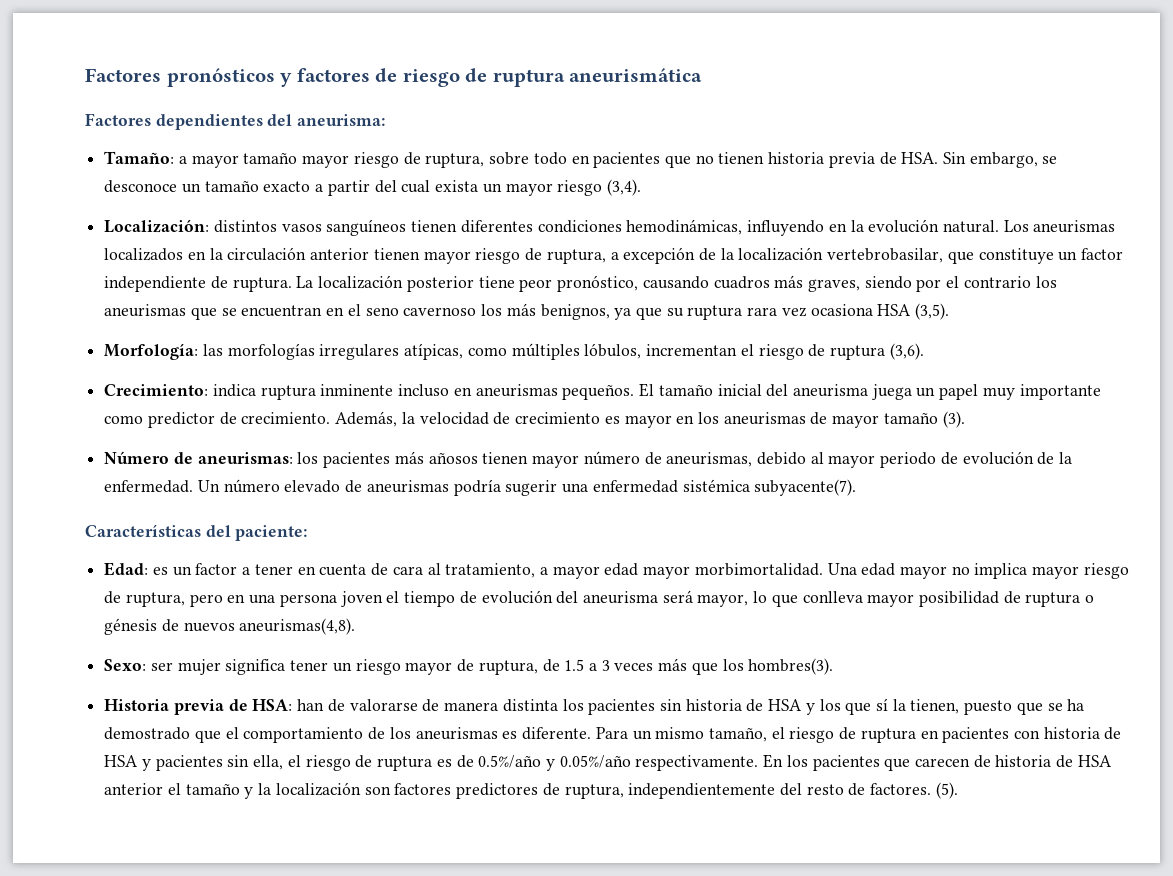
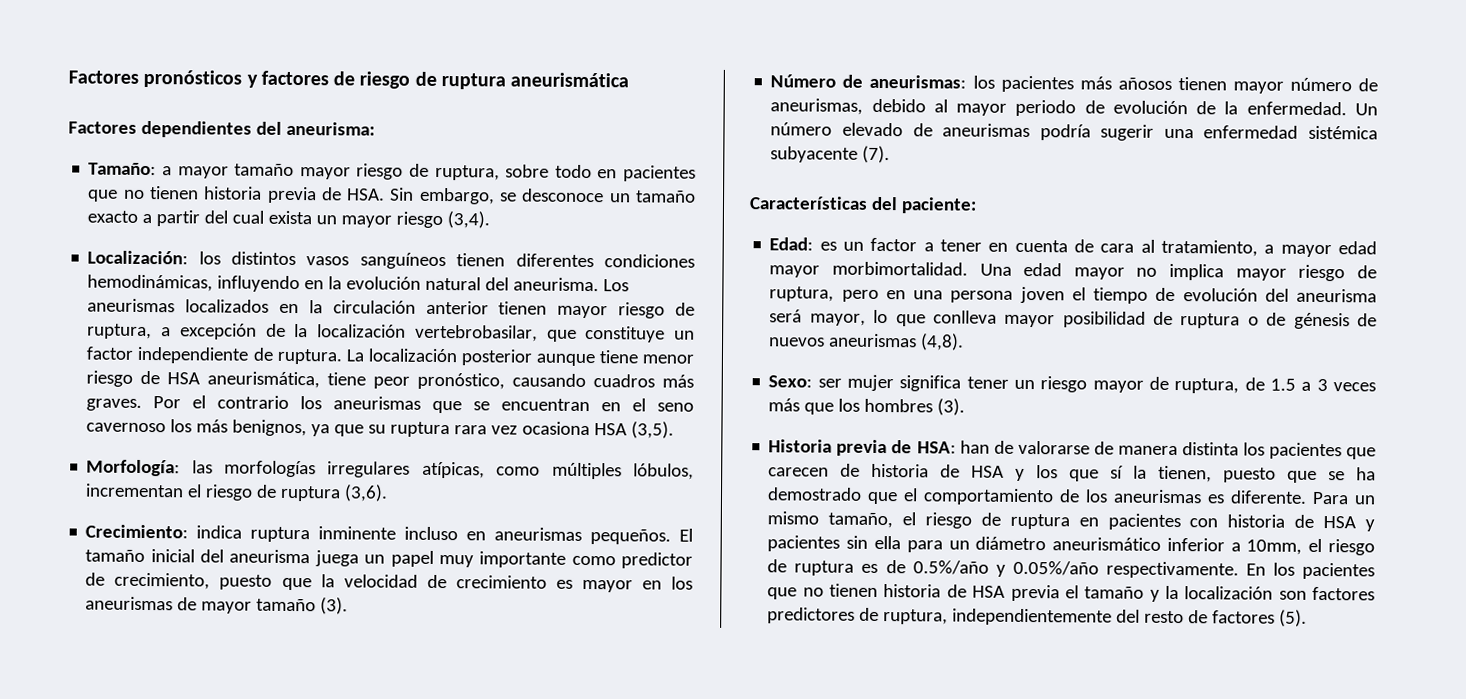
- Localización: distintos vasos sanguíneos tienen diferentes condiciones hemodinámicas, influyendo en la evolución natural.
+ Localización: los distintos vasos sanguíneos tienen diferentes condiciones hemodinámicas, influyendo en la evolución natural del aneurisma.
- La localización posterior tiene peor pronóstico, causando cuadros más graves, siendo por el contrario los aneurismas que se encuentran en el seno cavernoso los más benignos, ya que su ruptura rara vez ocasiona HSA (3,5).
+ La localización posterior aunque tiene menor riesgo de HSA aneurismática, tiene peor pronóstico, causando cuadros más graves. Por el contrario los aneurismas que se encuentran en el seno cavernoso los más benignos, ya que su ruptura rara vez ocasiona HSA (3,5).
- El tamaño inicial del aneurisma juega un papel muy importante como predictor de crecimiento. Además, la velocidad de crecimiento es mayor en los aneurismas de mayor tamaño (3).
+ El tamaño inicial del aneurisma juega un papel muy importante como predictor de crecimiento, puesto que la velocidad de crecimiento es mayor en los aneurismas de mayor tamaño (3).
- Un número elevado de aneurismas podría sugerir una enfermedad sistémica subyacente(7).
+ Un número elevado de aneurismas podría sugerir una enfermedad sistémica subyacente (7).
- Una edad mayor no implica mayor riesgo de ruptura, pero en una persona joven el tiempo de evolución del aneurisma será mayor, lo que conlleva mayor posibilidad de ruptura o génesis de nuevos aneurismas(4,8).
+ Una edad mayor no implica mayor riesgo de ruptura, pero en una persona joven el tiempo de evolución del aneurisma será mayor, lo que conlleva mayor posibilidad de ruptura o de génesis de nuevos aneurismas (4,8).
- Sexo: ser mujer significa tener un riesgo mayor de ruptura, de 1.5 a 3 veces más que los hombres(3).
+ Sexo: ser mujer significa tener un riesgo mayor de ruptura, de 1.5 a 3 veces más que los hombres (3).
- Historia previa de HSA: han de valorarse de manera distinta los pacientes sin historia de HSA y los que sí la tienen, puesto que se ha demostrado que el comportamiento de los aneurismas es diferente.
+ Historia previa de HSA: han de valorarse de manera distinta los pacientes que carecen de historia de HSA y los que sí la tienen, puesto que se ha demostrado que el comportamiento de los aneurismas es diferente.
- Para un mismo tamaño, el riesgo de ruptura en pacientes con historia de HSA y pacientes sin ella, el riesgo de ruptura es de 0.5%/año y 0.05%/año respectivamente.
+ Para un mismo tamaño, el riesgo de ruptura en pacientes con historia de HSA y pacientes sin ella para un diámetro aneurismático inferior a 10mm, el riesgo de ruptura es de 0.5%/año y 0.05%/año respectivamente.
- En los pacientes que carecen de historia de HSA anterior el tamaño y la localización son factores predictores de ruptura, independientemente del resto de factores. (5).
+ En los pacientes que no tienen historia de HSA previa el tamaño y la localización son factores predictores de ruptura, independientemente del resto de factores (5).

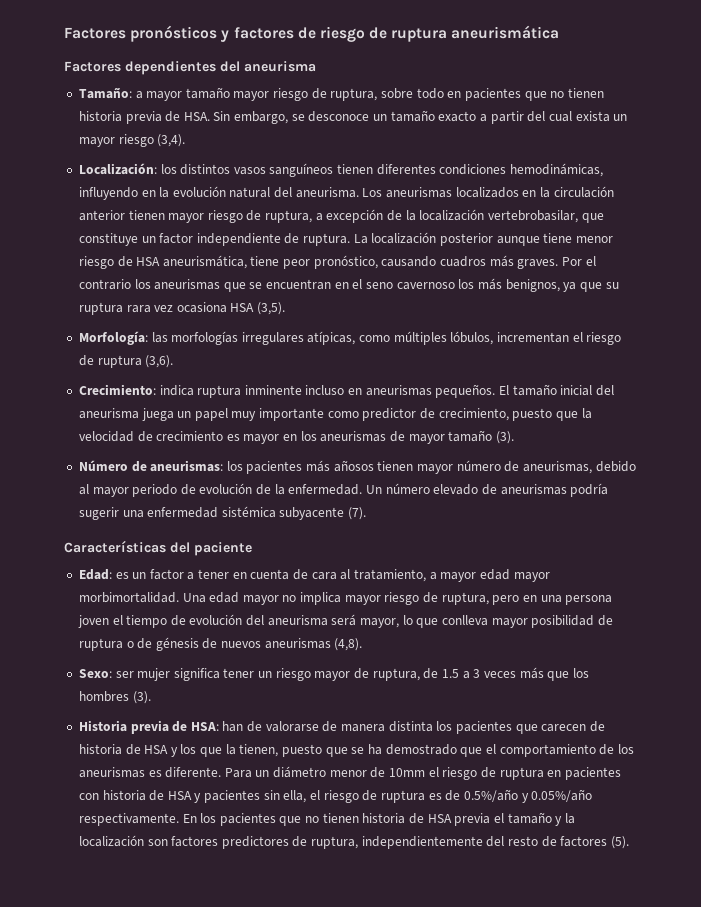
- Factores dependientes del aneurisma:
+ Factores dependientes del aneurisma
- Características del paciente:
+ Características del paciente
- Historia previa de HSA: han de valorarse de manera distinta los pacientes que carecen de historia de HSA y los que sí la tienen, puesto que se ha demostrado que el comportamiento de los aneurismas es diferente.
+ Historia previa de HSA: han de valorarse de manera distinta los pacientes que carecen de historia de HSA y los que la tienen, puesto que se ha demostrado que el comportamiento de los aneurismas es diferente.
- Para un mismo tamaño, el riesgo de ruptura en pacientes con historia de HSA y pacientes sin ella para un diámetro aneurismático inferior a 10mm, el riesgo de ruptura es de 0.5%/año y 0.05%/año respectivamente.
+ Para un diámetro menor de 10mm el riesgo de ruptura en pacientes con historia de HSA y pacientes sin ella, el riesgo de ruptura es de 0.5%/año y 0.05%/año respectivamente.

